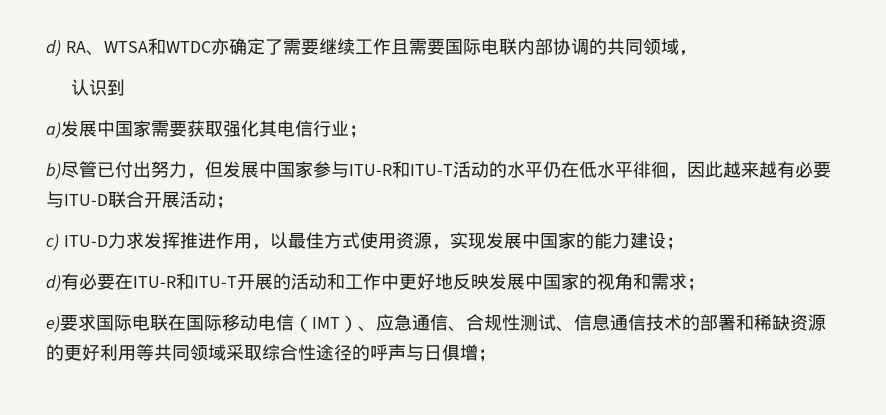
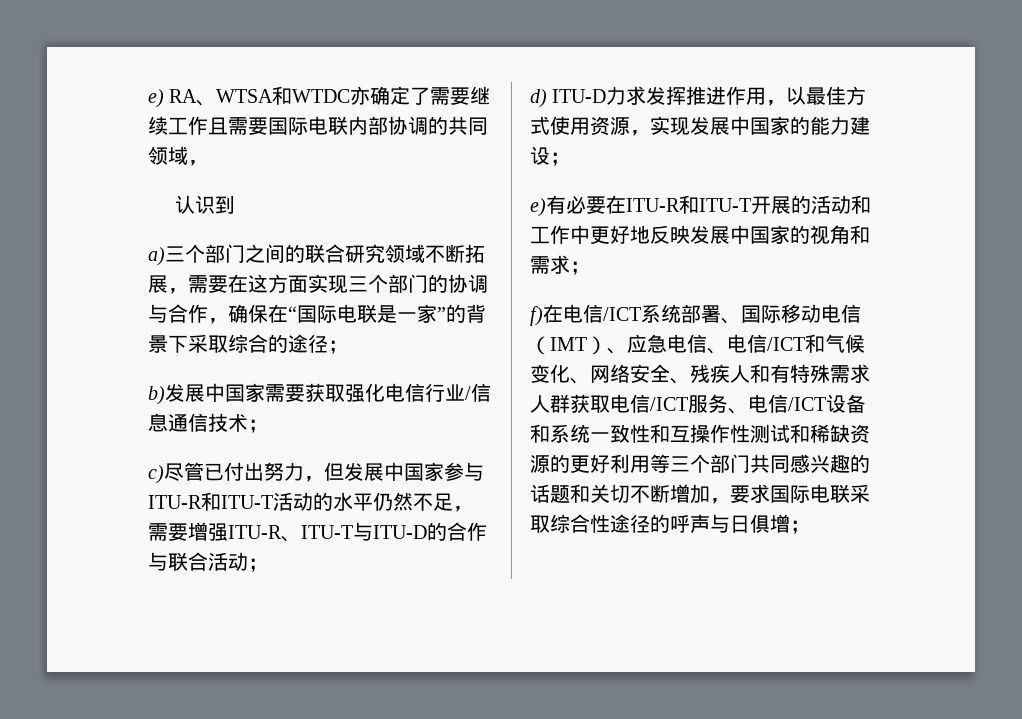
- d) RA、WTSA和WTDC亦确定了需要继续工作且需要国际电联内部协调的共同领域，
+ e) RA、WTSA和WTDC亦确定了需要继续工作且需要国际电联内部协调的共同领域，
- a)发展中国家需要获取强化其电信行业；
- b)尽管已付出努力，但发展中国家参与ITU-R和ITU-T活动的水平仍在低水平徘徊，因此越来越有必要与ITU-D联合开展活动；
+ a)三个部门之间的联合研究领域不断拓展，需要在这方面实现三个部门的协调与合作，确保在“国际电联是一家”的背景下采取综合的途径；
+ b)发展中国家需要获取强化电信行业/信息通信技术；
+ c)尽管已付出努力，但发展中国家参与ITU-R和ITU-T活动的水平仍然不足，需要增强ITU-R、ITU-T与ITU-D的合作与联合活动；
- c) ITU-D力求发挥推进作用，以最佳方式使用资源，实现发展中国家的能力建设；
+ d) ITU-D力求发挥推进作用，以最佳方式使用资源，实现发展中国家的能力建设；
- d)有必要在ITU-R和ITU-T开展的活动和工作中更好地反映发展中国家的视角和需求；
+ e)有必要在ITU-R和ITU-T开展的活动和工作中更好地反映发展中国家的视角和需求；
- e)要求国际电联在国际移动电信（IMT）、应急通信、合规性测试、信息通信技术的部署和稀缺资源的更好利用等共同领域采取综合性途径的呼声与日俱增；
+ f)在电信/ICT系统部署、国际移动电信（IMT）、应急电信、电信/ICT和气候变化、网络安全、残疾人和有特殊需求人群获取电信/ICT服务、电信/ICT设备和系统一致性和互操作性测试和稀缺资源的更好利用等三个部门共同感兴趣的话题和关切不断增加，要求国际电联采取综合性途径的呼声与日俱增；

